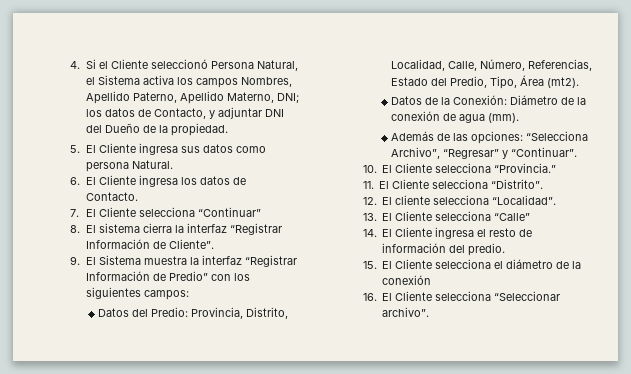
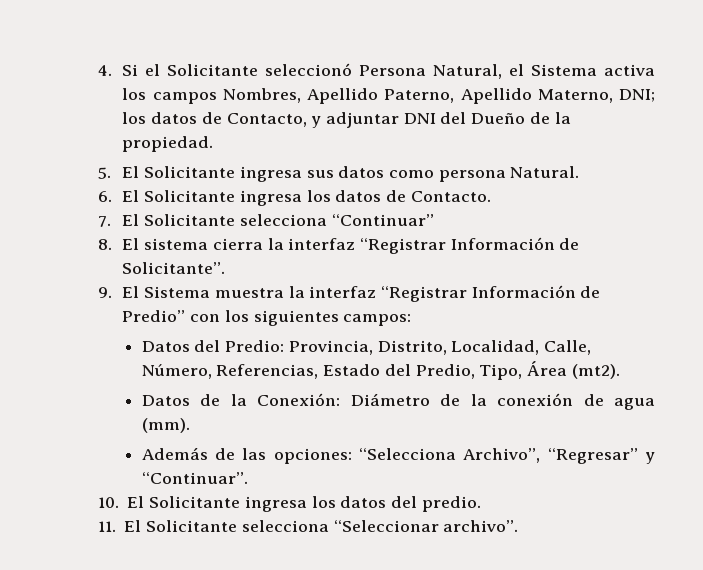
- 4. Si el Cliente seleccionó Persona Natural, el Sistema activa los campos Nombres, Apellido Paterno, Apellido Materno, DNI; los datos de Contacto, y adjuntar DNI del Dueño de la propiedad.
+ 4. Si el Solicitante seleccionó Persona Natural, el Sistema activa los campos Nombres, Apellido Paterno, Apellido Materno, DNI; los datos de Contacto, y adjuntar DNI del Dueño de la propiedad.
- 5. El Cliente ingresa sus datos como persona Natural.
+ 5. El Solicitante ingresa sus datos como persona Natural.
- 6. El Cliente ingresa los datos de Contacto.
+ 6. El Solicitante ingresa los datos de Contacto.
- 7. El Cliente selecciona “Continuar”
+ 7. El Solicitante selecciona “Continuar”
- 8. El sistema cierra la interfaz “Registrar Información de Cliente”.
+ 8. El sistema cierra la interfaz “Registrar Información de Solicitante”.
- 10. El Cliente selecciona “Provincia.”
- 11. El Cliente selecciona “Distrito”.
- 12. El cliente selecciona “Localidad”.
- 13. El Cliente selecciona “Calle”
- 14. El Cliente ingresa el resto de información del predio.
- 15. El Cliente selecciona el diámetro de la conexión
- 16. El Cliente selecciona “Seleccionar archivo”.
+ 10. El Solicitante ingresa los datos del predio.
+ 11. El Solicitante selecciona “Seleccionar archivo”.

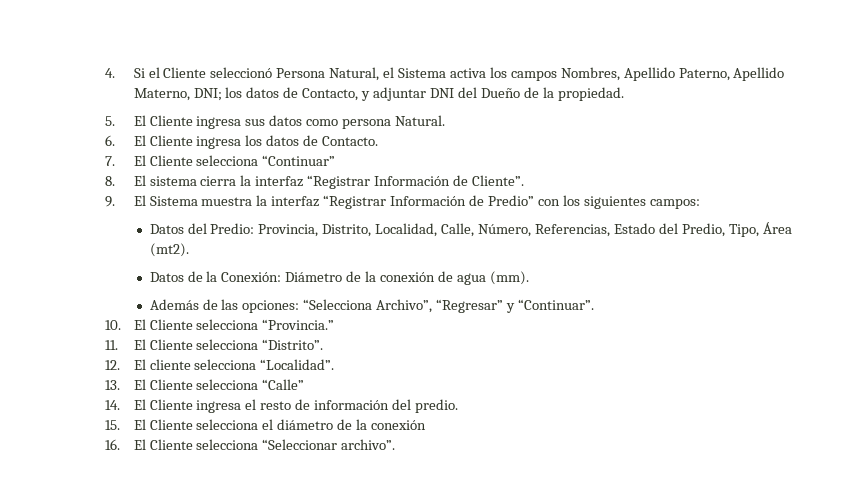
- 4. Si el Solicitante seleccionó Persona Natural, el Sistema activa los campos Nombres, Apellido Paterno, Apellido Materno, DNI; los datos de Contacto, y adjuntar DNI del Dueño de la propiedad.
+ 4. Si el Cliente seleccionó Persona Natural, el Sistema activa los campos Nombres, Apellido Paterno, Apellido Materno, DNI; los datos de Contacto, y adjuntar DNI del Dueño de la propiedad.
- 5. El Solicitante ingresa sus datos como persona Natural.
+ 5. El Cliente ingresa sus datos como persona Natural.
- 6. El Solicitante ingresa los datos de Contacto.
+ 6. El Cliente ingresa los datos de Contacto.
- 7. El Solicitante selecciona “Continuar”
+ 7. El Cliente selecciona “Continuar”
- 8. El sistema cierra la interfaz “Registrar Información de Solicitante”.
+ 8. El sistema cierra la interfaz “Registrar Información de Cliente”.
- 10. El Solicitante ingresa los datos del predio.
- 11. El Solicitante selecciona “Seleccionar archivo”.
+ 10. El Cliente selecciona “Provincia.”
+ 11. El Cliente selecciona “Distrito”.
+ 12. El cliente selecciona “Localidad”.
+ 13. El Cliente selecciona “Calle”
+ 14. El Cliente ingresa el resto de información del predio.
+ 15. El Cliente selecciona el diámetro de la conexión
+ 16. El Cliente selecciona “Seleccionar archivo”.

